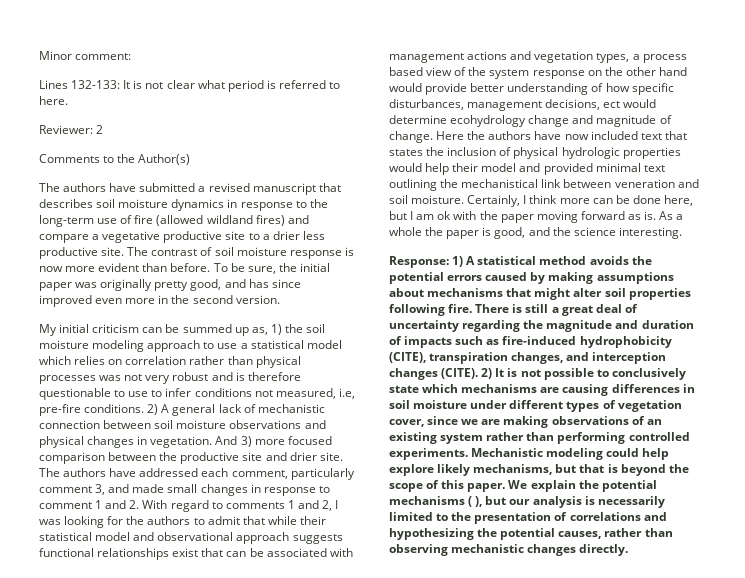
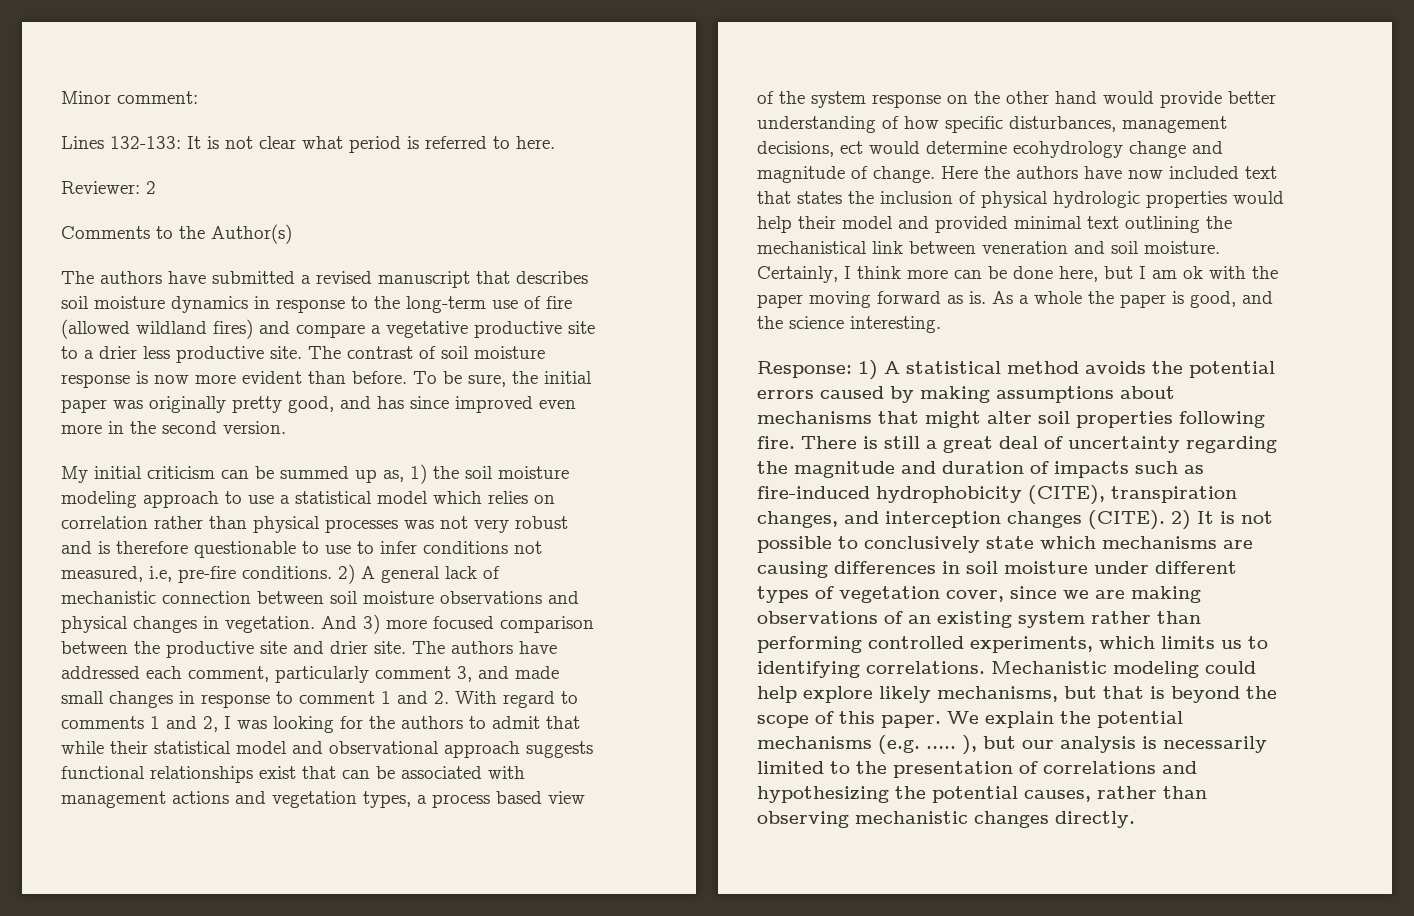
- 2) It is not possible to conclusively state which mechanisms are causing differences in soil moisture under different types of vegetation cover, since we are making observations of an existing system rather than performing controlled experiments.
+ 2) It is not possible to conclusively state which mechanisms are causing differences in soil moisture under different types of vegetation cover, since we are making observations of an existing system rather than performing controlled experiments, which limits us to identifying correlations.
- We explain the potential mechanisms ( ), but our analysis is necessarily limited to the presentation of correlations and hypothesizing the potential causes, rather than observing mechanistic changes directly.
+ We explain the potential mechanisms (e.g. ….. ), but our analysis is necessarily limited to the presentation of correlations and hypothesizing the potential causes, rather than observing mechanistic changes directly.

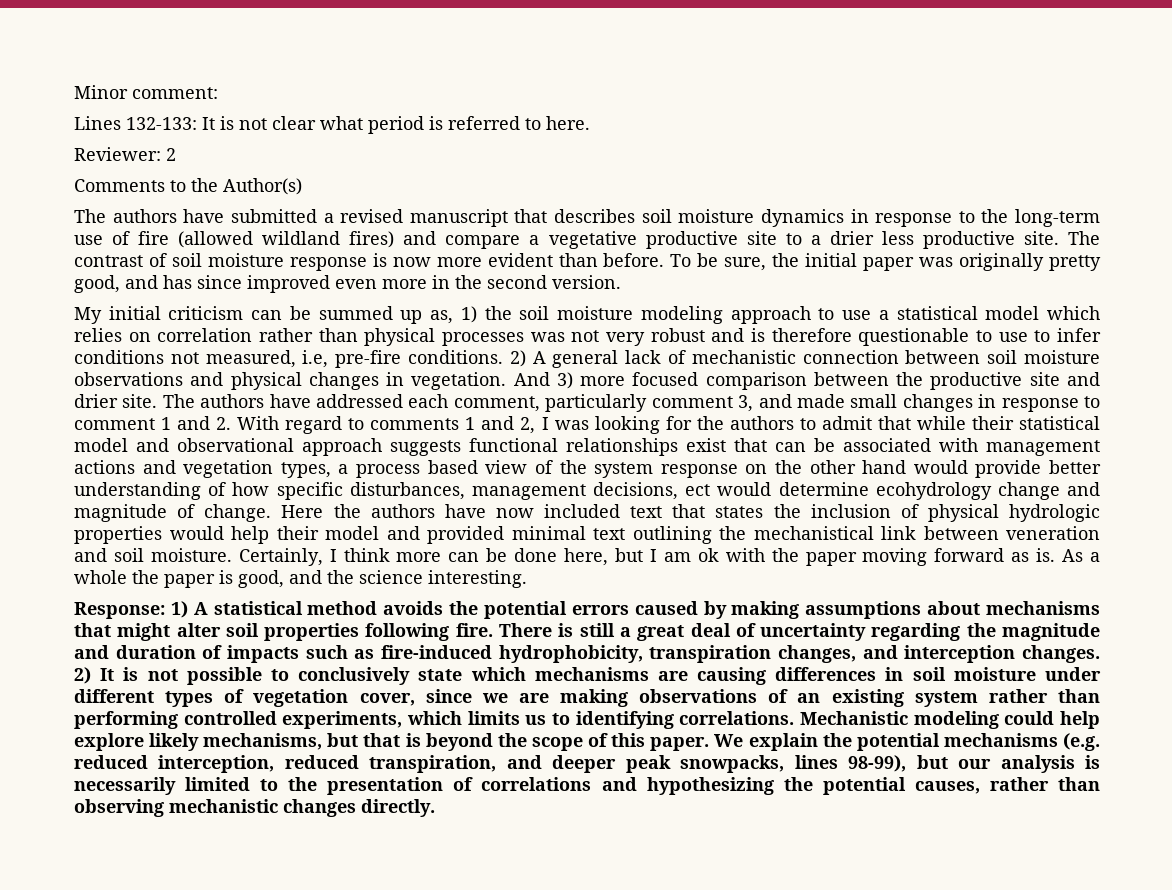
- There is still a great deal of uncertainty regarding the magnitude and duration of impacts such as fire-induced hydrophobicity (CITE), transpiration changes, and interception changes (CITE).
+ There is still a great deal of uncertainty regarding the magnitude and duration of impacts such as fire-induced hydrophobicity, transpiration changes, and interception changes.
- We explain the potential mechanisms (e.g. ….. ), but our analysis is necessarily limited to the presentation of correlations and hypothesizing the potential causes, rather than observing mechanistic changes directly.
+ We explain the potential mechanisms (e.g. reduced interception, reduced transpiration, and deeper peak snowpacks, lines 98-99), but our analysis is necessarily limited to the presentation of correlations and hypothesizing the potential causes, rather than observing mechanistic changes directly.

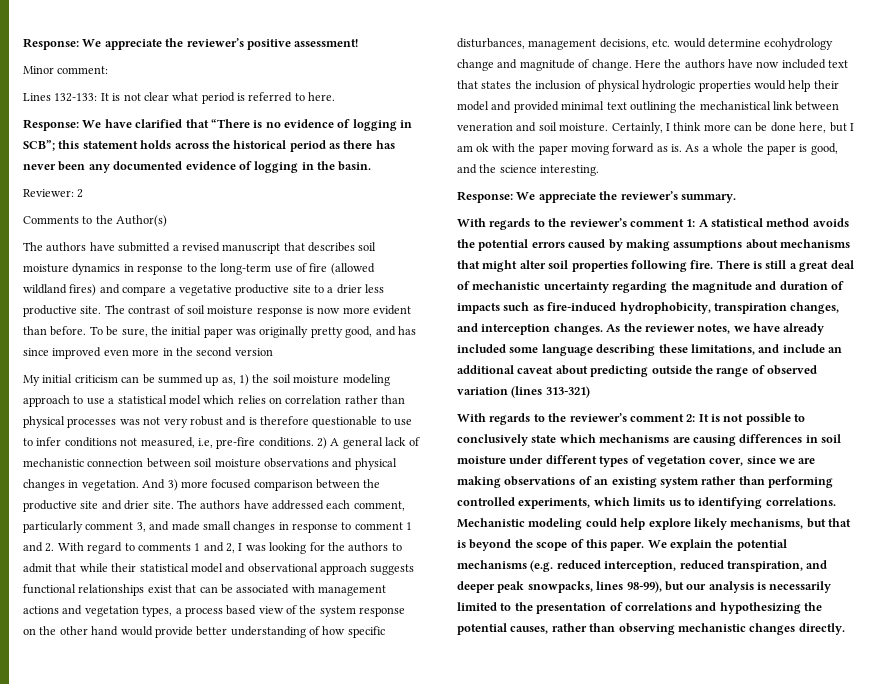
+ Response: We appreciate the reviewer’s positive assessment!
+ Response: We have clarified that “There is no evidence of logging in SCB”; this statement holds across the historical period as there has never been any documented evidence of logging in the basin.
- To be sure, the initial paper was originally pretty good, and has since improved even more in the second version.
+ To be sure, the initial paper was originally pretty good, and has since improved even more in the second version
- The authors have addressed each comment, particularly comment 3, and made small changes in response to comment 1 and 2. With regard to comments 1 and 2, I was looking for the authors to admit that while their statistical model and observational approach suggests functional relationships exist that can be associated with management actions and vegetation types, a process based view of the system response on the other hand would provide better understanding of how specific disturbances, management decisions, ect would determine ecohydrology change and magnitude of change.
+ The authors have addressed each comment, particularly comment 3, and made small changes in response to comment 1 and 2. With regard to comments 1 and 2, I was looking for the authors to admit that while their statistical model and observational approach suggests functional relationships exist that can be associated with management actions and vegetation types, a process based view of the system response on the other hand would provide better understanding of how specific disturbances, management decisions, etc. would determine ecohydrology change and magnitude of change.
- Response: 1) A statistical method avoids the potential errors caused by making assumptions about mechanisms that might alter soil properties following fire.
+ Response: We appreciate the reviewer’s summary.
+ With regards to the reviewer’s comment 1: A statistical method avoids the potential errors caused by making assumptions about mechanisms that might alter soil properties following fire.
- There is still a great deal of uncertainty regarding the magnitude and duration of impacts such as fire-induced hydrophobicity, transpiration changes, and interception changes.
+ There is still a great deal of mechanistic uncertainty regarding the magnitude and duration of impacts such as fire-induced hydrophobicity, transpiration changes, and interception changes.
- 2) It is not possible to conclusively state which mechanisms are causing differences in soil moisture under different types of vegetation cover, since we are making observations of an existing system rather than performing controlled experiments, which limits us to identifying correlations.
+ As the reviewer notes, we have already included some language describing these limitations, and include an additional caveat about predicting outside the range of observed variation (lines 313-321)
+ With regards to the reviewer’s comment 2: It is not possible to conclusively state which mechanisms are causing differences in soil moisture under different types of vegetation cover, since we are making observations of an existing system rather than performing controlled experiments, which limits us to identifying correlations.

